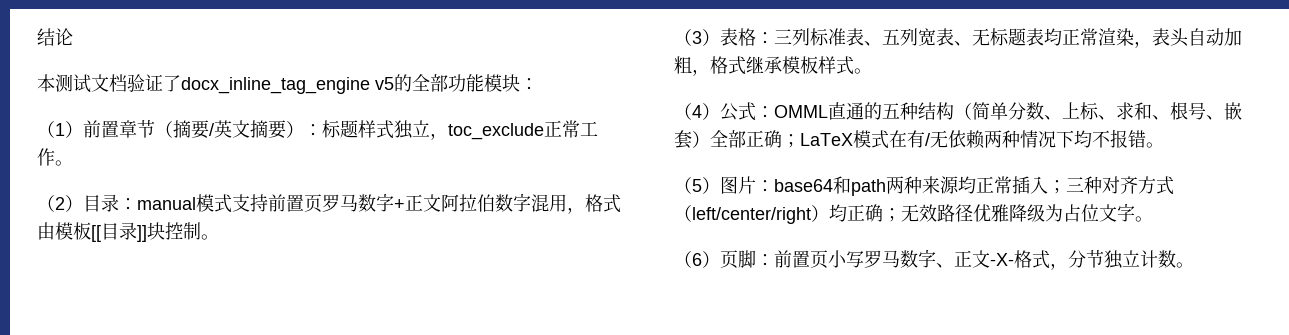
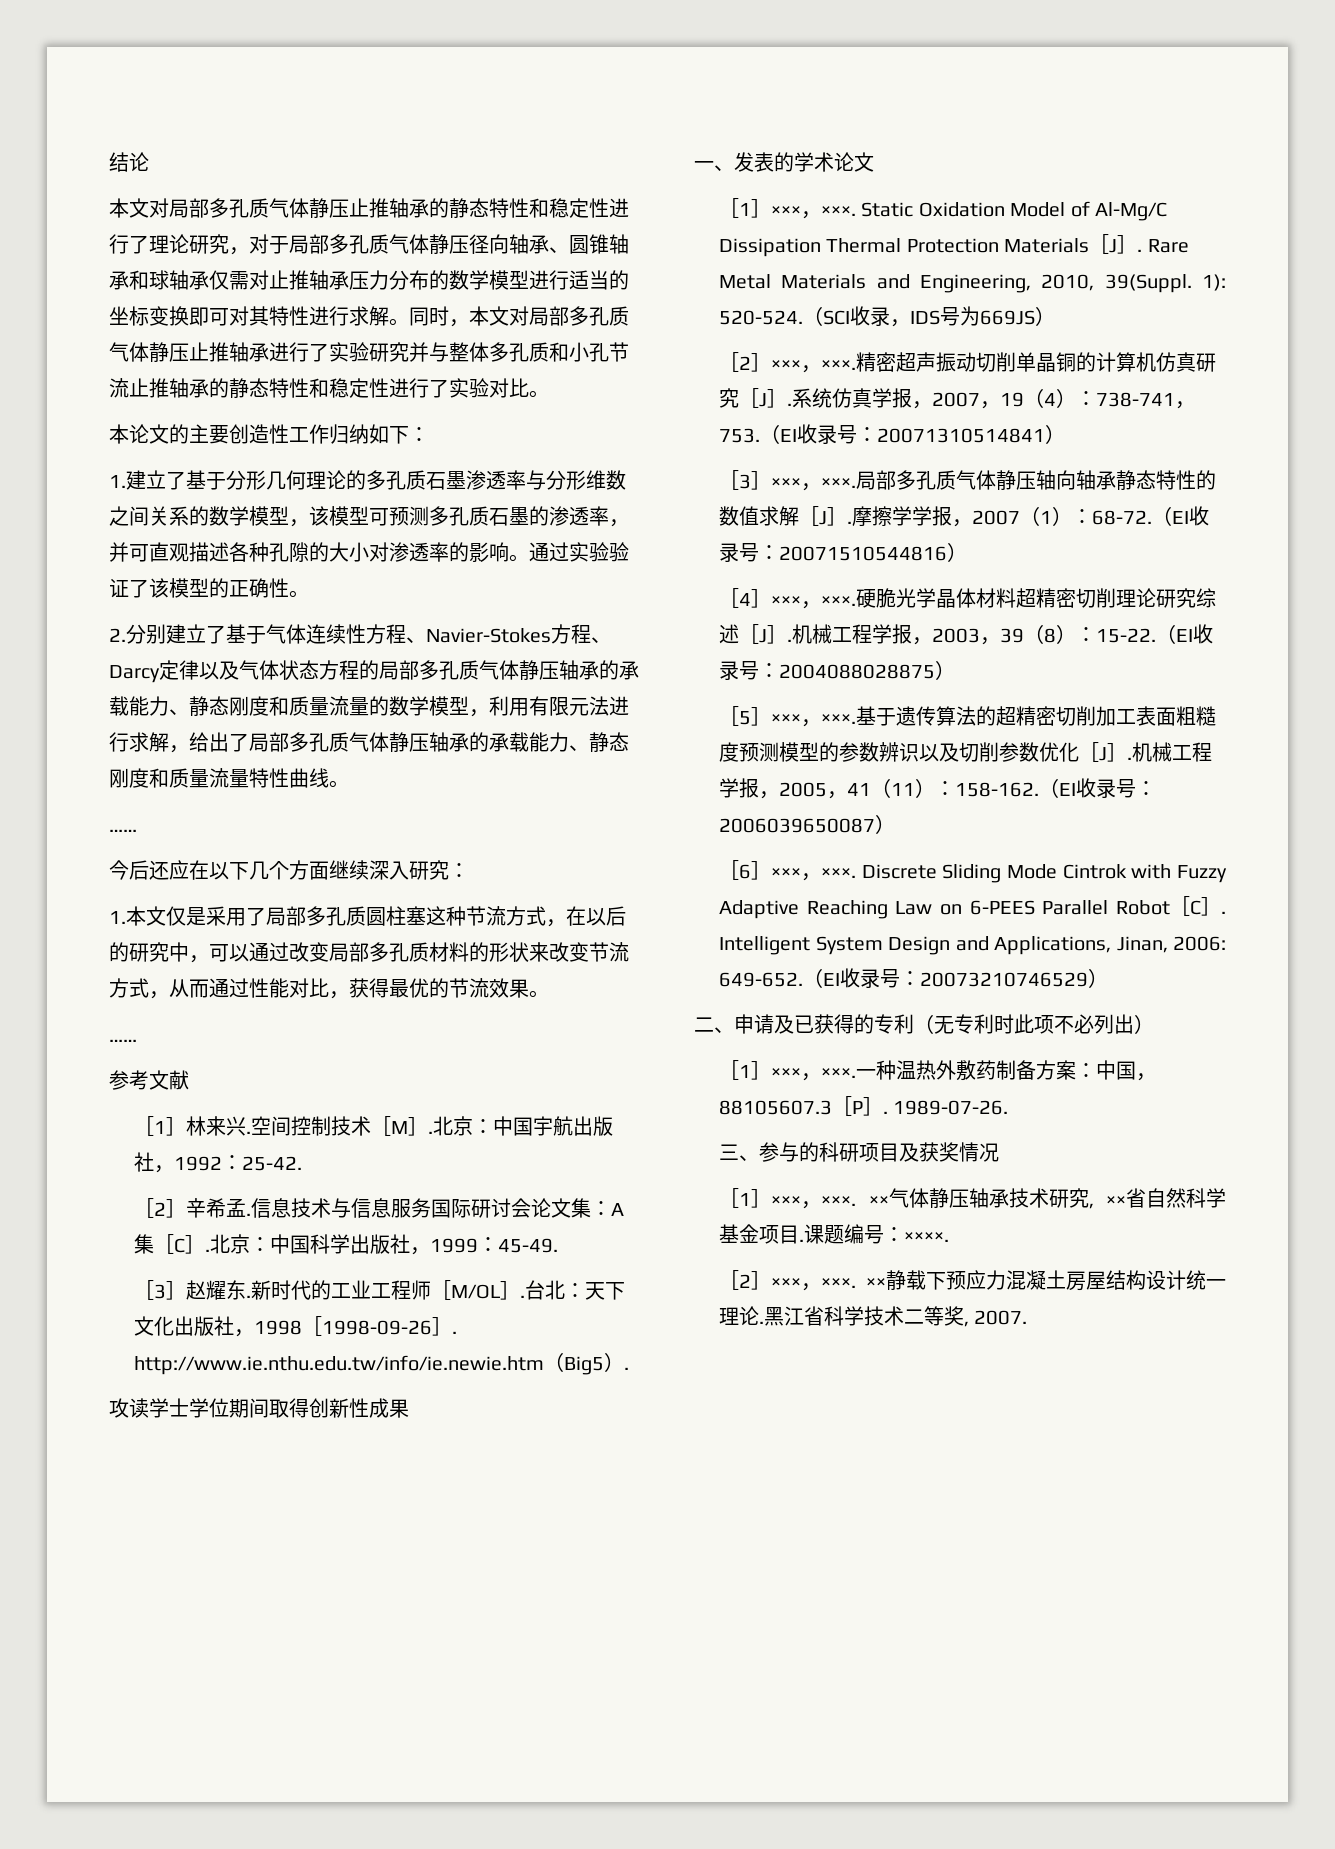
- 本测试文档验证了docx_inline_tag_engine v5的全部功能模块：
- （1）前置章节（摘要/英文摘要）：标题样式独立，toc_exclude正常工作。
- （2）目录：manual模式支持前置页罗马数字+正文阿拉伯数字混用，格式由模板[[目录]]块控制。
- （3）表格：三列标准表、五列宽表、无标题表均正常渲染，表头自动加粗，格式继承模板样式。
- （4）公式：OMML直通的五种结构（简单分数、上标、求和、根号、嵌套）全部正确；LaTeX模式在有/无依赖两种情况下均不报错。
- （5）图片：base64和path两种来源均正常插入；三种对齐方式（left/center/right）均正确；无效路径优雅降级为占位文字。
- （6）页脚：前置页小写罗马数字、正文-X-格式，分节独立计数。
+ 本文对局部多孔质气体静压止推轴承的静态特性和稳定性进行了理论研究，对于局部多孔质气体静压径向轴承、圆锥轴承和球轴承仅需对止推轴承压力分布的数学模型进行适当的坐标变换即可对其特性进行求解。同时，本文对局部多孔质气体静压止推轴承进行了实验研究并与整体多孔质和小孔节流止推轴承的静态特性和稳定性进行了实验对比。
+ 本论文的主要创造性工作归纳如下：
+ 1.建立了基于分形几何理论的多孔质石墨渗透率与分形维数之间关系的数学模型，该模型可预测多孔质石墨的渗透率，并可直观描述各种孔隙的大小对渗透率的影响。通过实验验证了该模型的正确性。
+ 2.分别建立了基于气体连续性方程、Navier-Stokes方程、Darcy定律以及气体状态方程的局部多孔质气体静压轴承的承载能力、静态刚度和质量流量的数学模型，利用有限元法进行求解，给出了局部多孔质气体静压轴承的承载能力、静态刚度和质量流量特性曲线。
+ ……
+ 今后还应在以下几个方面继续深入研究：
+ 1.本文仅是采用了局部多孔质圆柱塞这种节流方式，在以后的研究中，可以通过改变局部多孔质材料的形状来改变节流方式，从而通过性能对比，获得最优的节流效果。
+ ……
+ 参考文献
+ ［1］林来兴.空间控制技术［M］.北京：中国宇航出版社，1992：25-42.
+ ［2］辛希孟.信息技术与信息服务国际研讨会论文集：A集［C］.北京：中国科学出版社，1999：45-49.
+ ［3］赵耀东.新时代的工业工程师［M/OL］.台北：天下文化出版社，1998［1998-09-26］. http://www.ie.nthu.edu.tw/info/ie.newie.htm（Big5）.
+ 攻读学士学位期间取得创新性成果
+ 一、发表的学术论文
+ ［1］×××，×××. Static Oxidation Model of Al-Mg/C Dissipation Thermal Protection Materials［J］. Rare Metal Materials and Engineering, 2010, 39(Suppl. 1): 520-524.（SCI收录，IDS号为669JS）
+ ［2］×××，×××.精密超声振动切削单晶铜的计算机仿真研究［J］.系统仿真学报，2007，19（4）：738-741，753.（EI收录号：20071310514841）
+ ［3］×××，×××.局部多孔质气体静压轴向轴承静态特性的数值求解［J］.摩擦学学报，2007（1）：68-72.（EI收录号：20071510544816）
+ ［4］×××，×××.硬脆光学晶体材料超精密切削理论研究综述［J］.机械工程学报，2003，39（8）：15-22.（EI收录号：2004088028875）
+ ［5］×××，×××.基于遗传算法的超精密切削加工表面粗糙度预测模型的参数辨识以及切削参数优化［J］.机械工程学报，2005，41（11）：158-162.（EI收录号：2006039650087）
+ ［6］×××，×××. Discrete Sliding Mode Cintrok with Fuzzy Adaptive Reaching Law on 6-PEES Parallel Robot［C］. Intelligent System Design and Applications, Jinan, 2006: 649-652.（EI收录号：20073210746529）
+ 二、申请及已获得的专利（无专利时此项不必列出）
+ ［1］×××，×××.一种温热外敷药制备方案：中国，88105607.3［P］. 1989-07-26.
+ 三、参与的科研项目及获奖情况
+ ［1］×××，×××. ××气体静压轴承技术研究, ××省自然科学基金项目.课题编号：××××.
+ ［2］×××，×××. ××静载下预应力混凝土房屋结构设计统一理论.黑江省科学技术二等奖, 2007.

